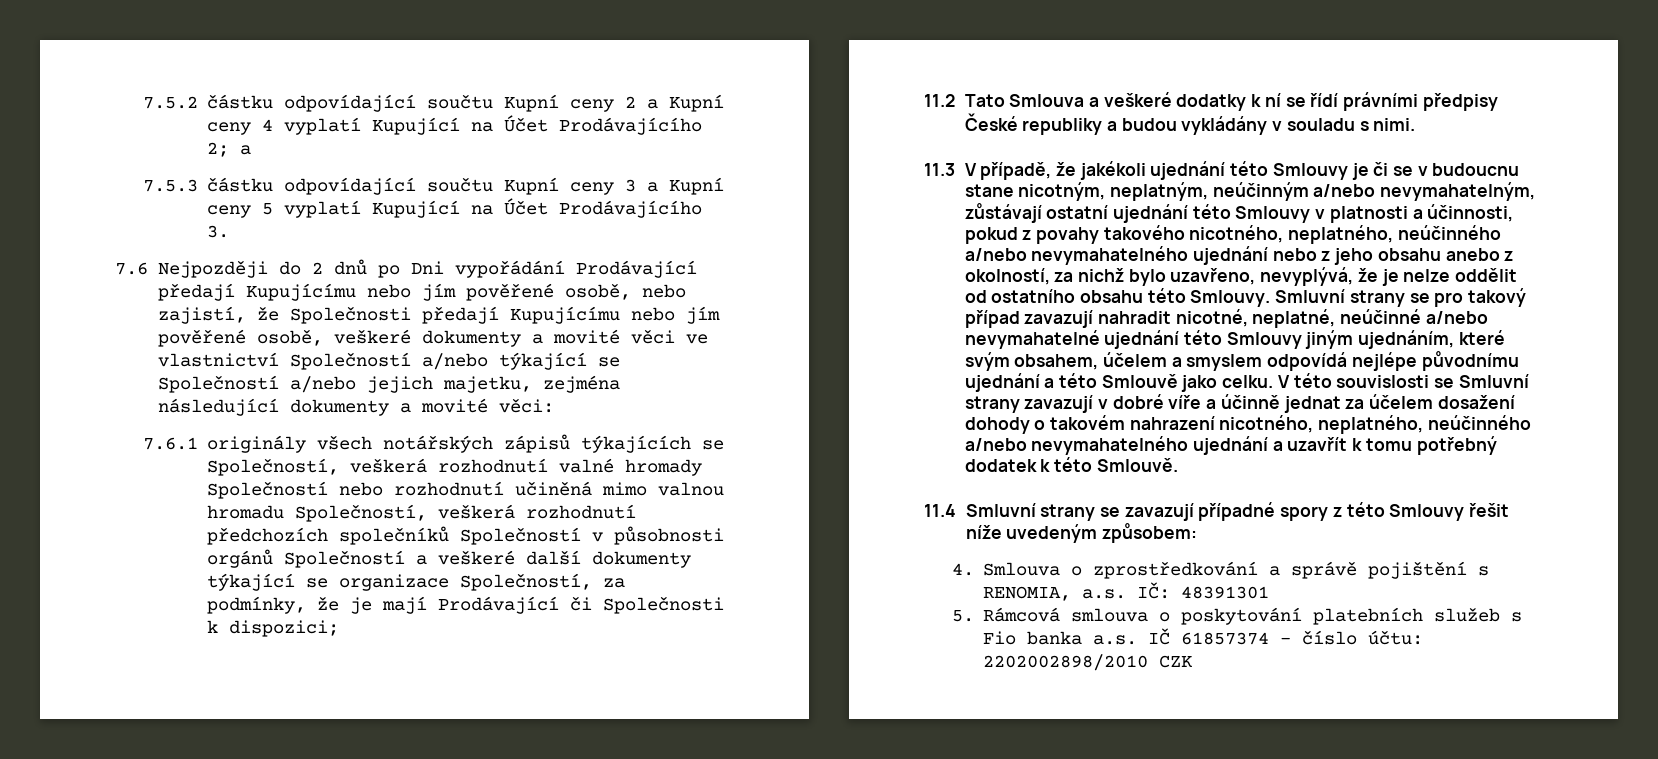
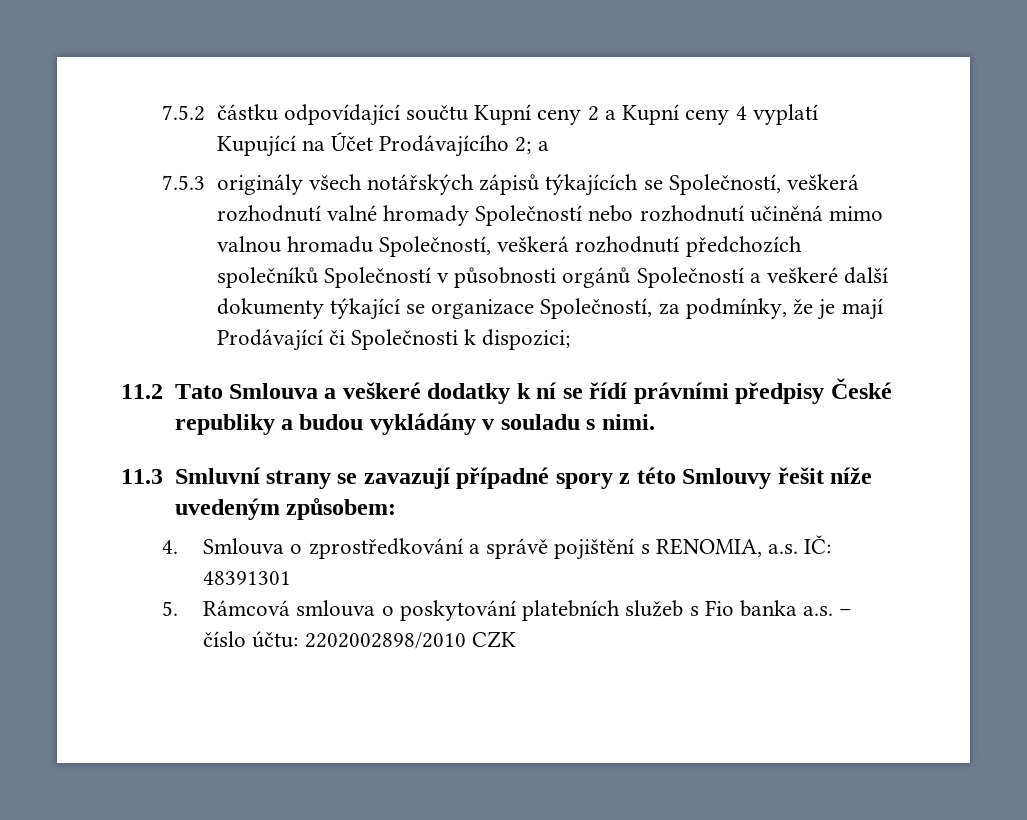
- 7.5.3 částku odpovídající součtu Kupní ceny 3 a Kupní ceny 5 vyplatí Kupující na Účet Prodávajícího 3.
- 7.6 Nejpozději do 2 dnů po Dni vypořádání Prodávající předají Kupujícímu nebo jím pověřené osobě, nebo zajistí, že Společnosti předají Kupujícímu nebo jím pověřené osobě, veškeré dokumenty a movité věci ve vlastnictví Společností a/nebo týkající se Společností a/nebo jejich majetku, zejména následující dokumenty a movité věci:
- 7.6.1 originály všech notářských zápisů týkajících se Společností, veškerá rozhodnutí valné hromady Společností nebo rozhodnutí učiněná mimo valnou hromadu Společností, veškerá rozhodnutí předchozích společníků Společností v působnosti orgánů Společností a veškeré další dokumenty týkající se organizace Společností, za podmínky, že je mají Prodávající či Společnosti k dispozici;
+ 7.5.3 originály všech notářských zápisů týkajících se Společností, veškerá rozhodnutí valné hromady Společností nebo rozhodnutí učiněná mimo valnou hromadu Společností, veškerá rozhodnutí předchozích společníků Společností v působnosti orgánů Společností a veškeré další dokumenty týkající se organizace Společností, za podmínky, že je mají Prodávající či Společnosti k dispozici;
- 11.3 V případě, že jakékoli ujednání této Smlouvy je či se v budoucnu stane nicotným, neplatným, neúčinným a/nebo nevymahatelným, zůstávají ostatní ujednání této Smlouvy v platnosti a účinnosti, pokud z povahy takového nicotného, neplatného, neúčinného a/nebo nevymahatelného ujednání nebo z jeho obsahu anebo z okolností, za nichž bylo uzavřeno, nevyplývá, že je nelze oddělit od ostatního obsahu této Smlouvy. Smluvní strany se pro takový případ zavazují nahradit nicotné, neplatné, neúčinné a/nebo nevymahatelné ujednání této Smlouvy jiným ujednáním, které svým obsahem, účelem a smyslem odpovídá nejlépe původnímu ujednání a této Smlouvě jako celku. V této souvislosti se Smluvní strany zavazují v dobré víře a účinně jednat za účelem dosažení dohody o takovém nahrazení nicotného, neplatného, neúčinného a/nebo nevymahatelného ujednání a uzavřít k tomu potřebný dodatek k této Smlouvě.
- 11.4 Smluvní strany se zavazují případné spory z této Smlouvy řešit níže uvedeným způsobem:
+ 11.3 Smluvní strany se zavazují případné spory z této Smlouvy řešit níže uvedeným způsobem:
- 5. Rámcová smlouva o poskytování platebních služeb s Fio banka a.s. IČ 61857374 – číslo účtu: 2202002898/2010 CZK
+ 5. Rámcová smlouva o poskytování platebních služeb s Fio banka a.s. – číslo účtu: 2202002898/2010 CZK

